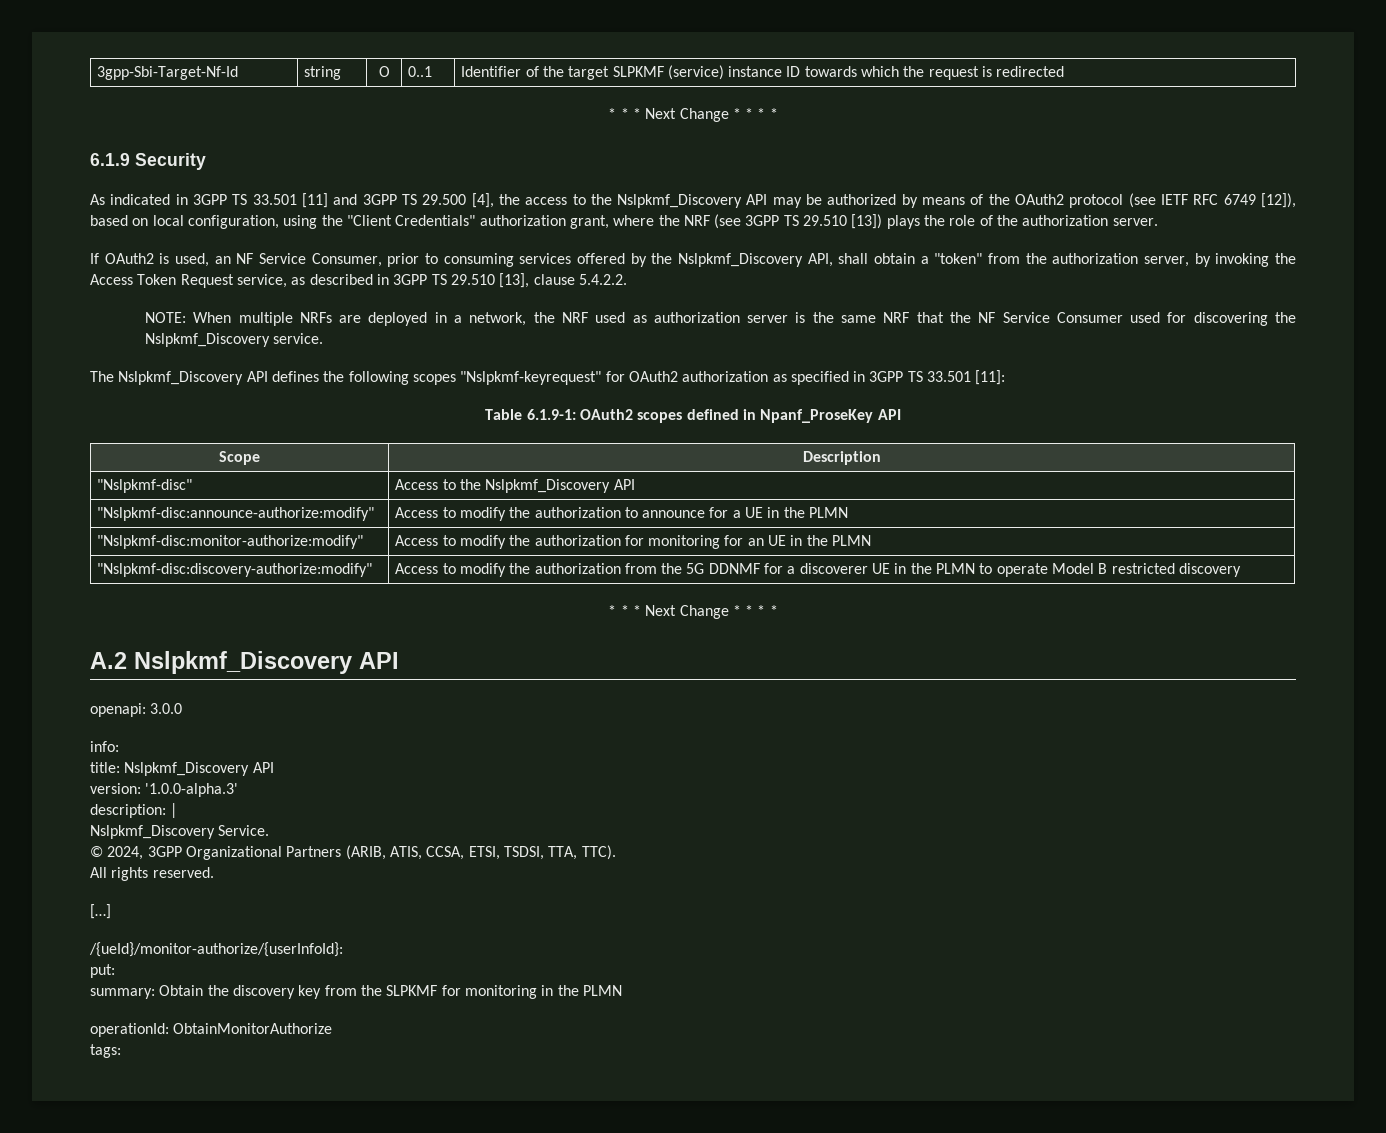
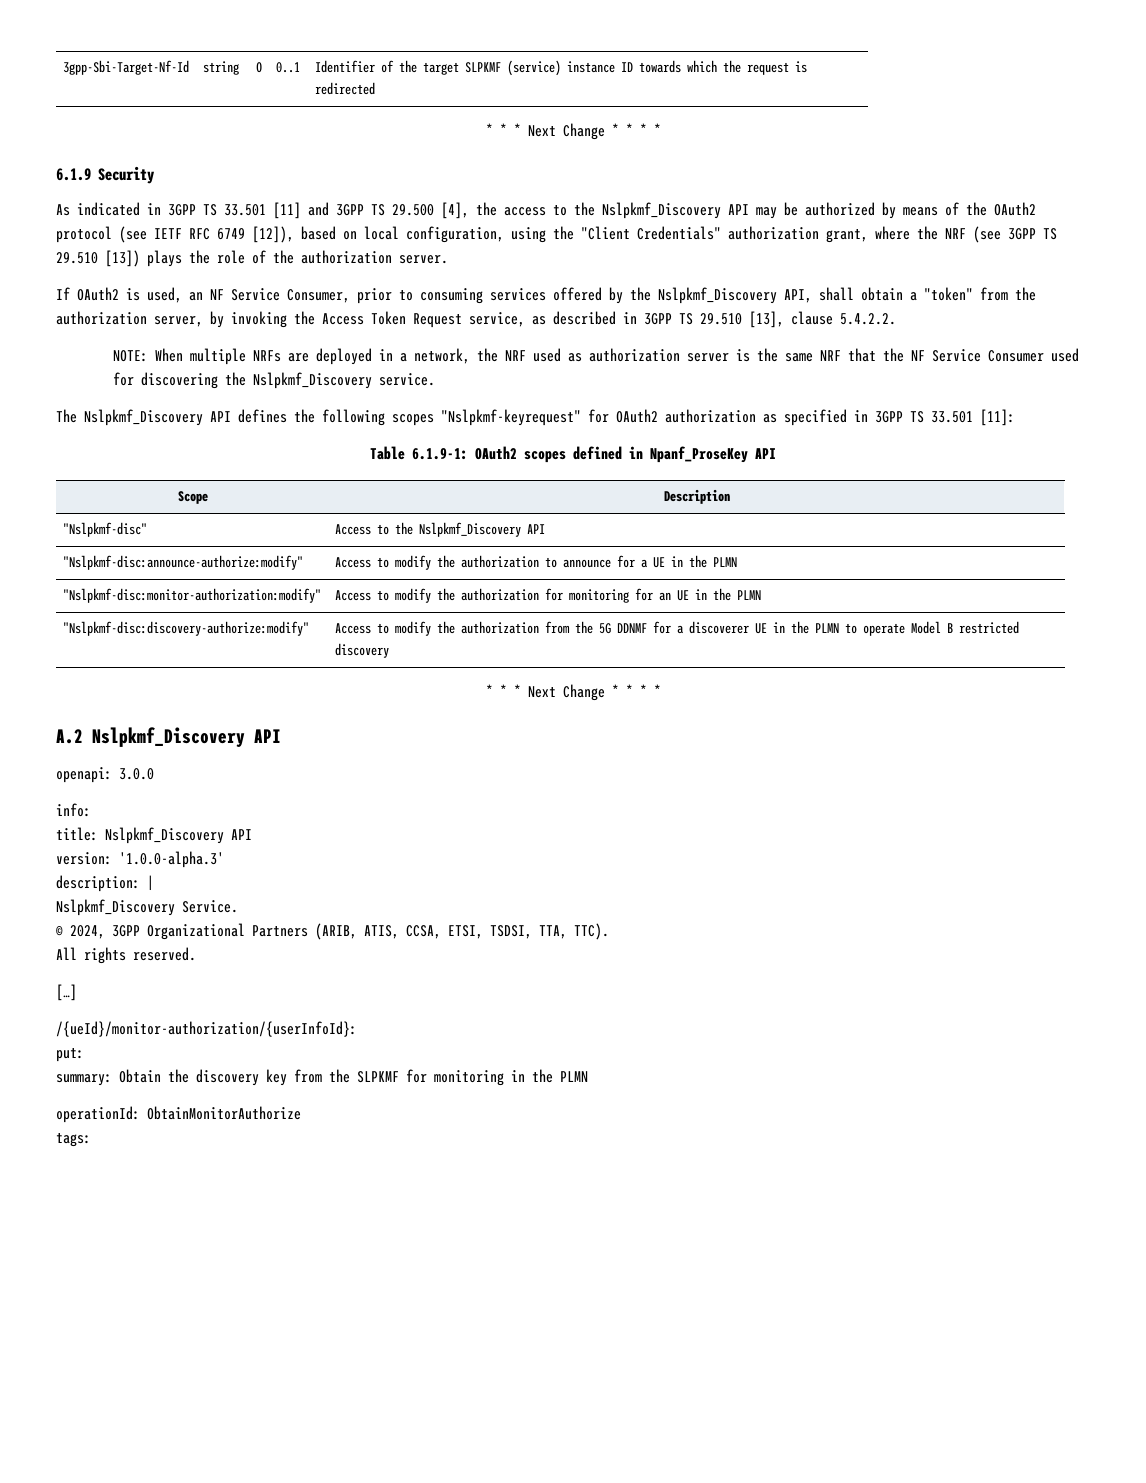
- "Nslpkmf-disc:monitor-authorize:modify" | Access to modify the authorization for monitoring for an UE in the PLMN
+ "Nslpkmf-disc:monitor-authorization:modify" | Access to modify the authorization for monitoring for an UE in the PLMN
- /{ueId}/monitor-authorize/{userInfoId}:
+ /{ueId}/monitor-authorization/{userInfoId}:

